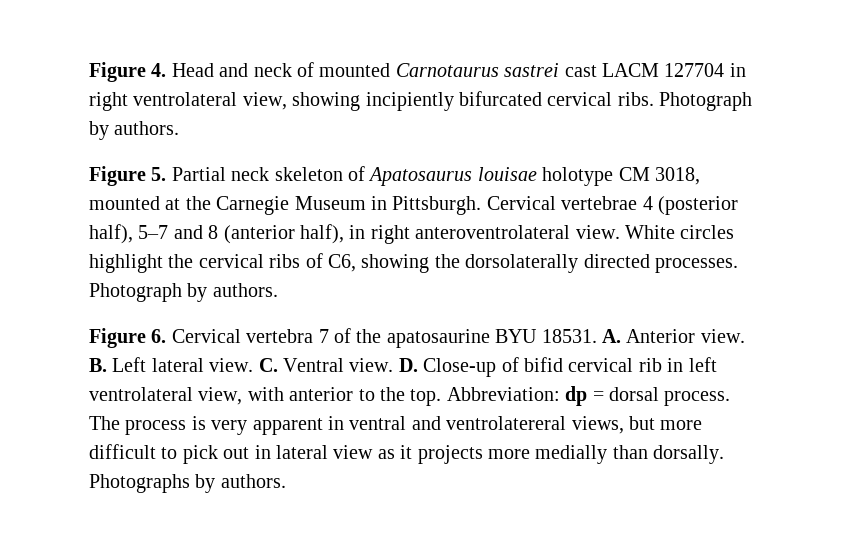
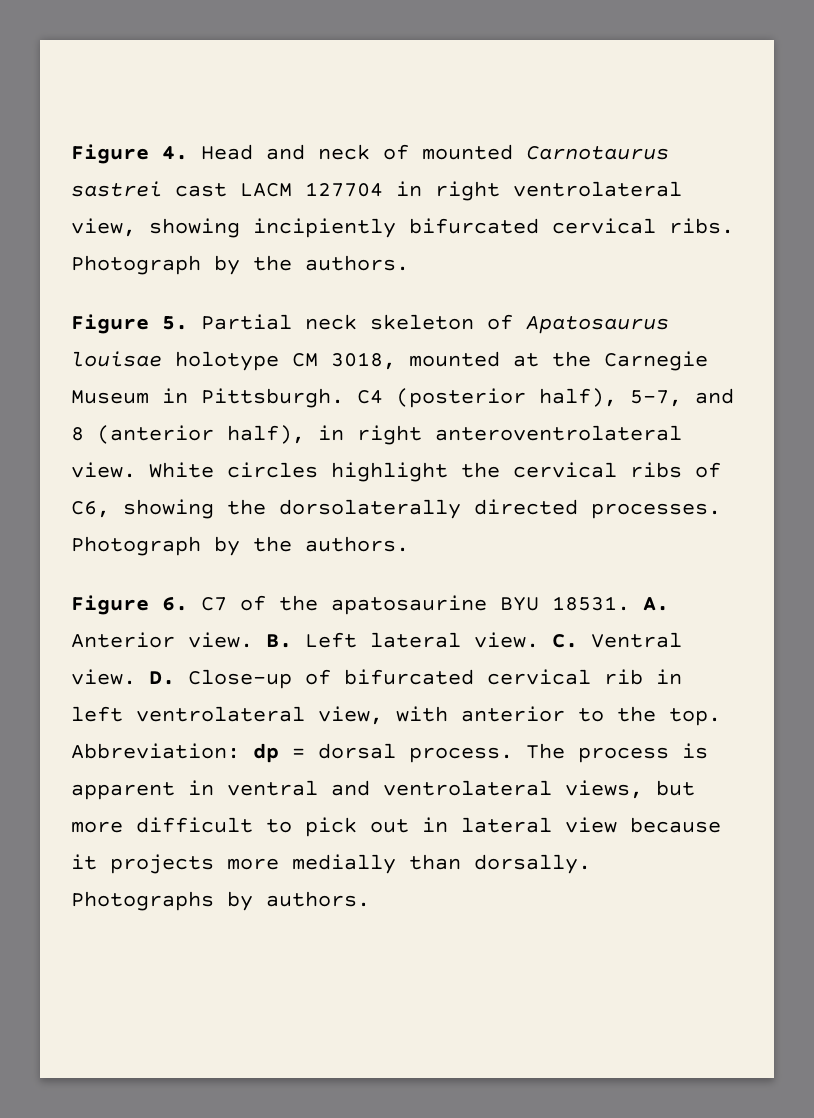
- Figure 4. Head and neck of mounted Carnotaurus sastrei cast LACM 127704 in right ventrolateral view, showing incipiently bifurcated cervical ribs. Photograph by authors.
+ Figure 4. Head and neck of mounted Carnotaurus sastrei cast LACM 127704 in right ventrolateral view, showing incipiently bifurcated cervical ribs. Photograph by the authors.
- Cervical vertebrae 4 (posterior half), 5–7 and 8 (anterior half), in right anteroventrolateral view.
+ C4 (posterior half), 5–7, and 8 (anterior half), in right anteroventrolateral view.
- White circles highlight the cervical ribs of C6, showing the dorsolaterally directed processes. Photograph by authors.
+ White circles highlight the cervical ribs of C6, showing the dorsolaterally directed processes. Photograph by the authors.
- Figure 6. Cervical vertebra 7 of the apatosaurine BYU 18531.
+ Figure 6. C7 of the apatosaurine BYU 18531.
- D. Close-up of bifid cervical rib in left ventrolateral view, with anterior to the top.
+ D. Close-up of bifurcated cervical rib in left ventrolateral view, with anterior to the top.
- The process is very apparent in ventral and ventrolatereral views, but more difficult to pick out in lateral view as it projects more medially than dorsally.
+ The process is apparent in ventral and ventrolateral views, but more difficult to pick out in lateral view because it projects more medially than dorsally.

